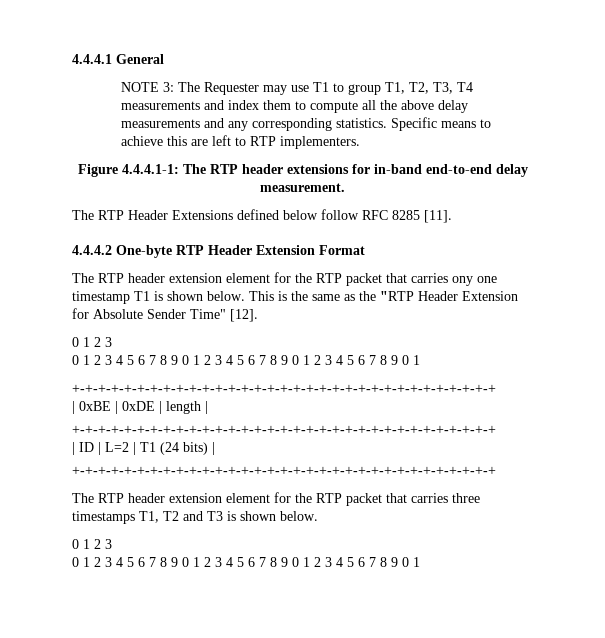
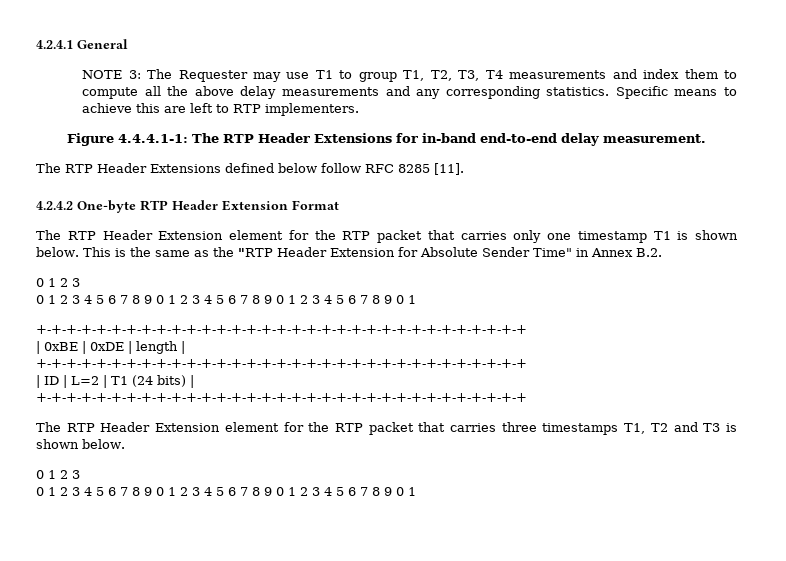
- 4.4.4.1 General
+ 4.2.4.1 General
- Figure 4.4.4.1-1: The RTP header extensions for in-band end-to-end delay measurement.
+ Figure 4.4.4.1-1: The RTP Header Extensions for in-band end-to-end delay measurement.
- 4.4.4.2 One-byte RTP Header Extension Format
+ 4.2.4.2 One-byte RTP Header Extension Format
- The RTP header extension element for the RTP packet that carries ony one timestamp T1 is shown below.
+ The RTP Header Extension element for the RTP packet that carries only one timestamp T1 is shown below.
- This is the same as the "RTP Header Extension for Absolute Sender Time" [12].
+ This is the same as the "RTP Header Extension for Absolute Sender Time" in Annex B.2.
- The RTP header extension element for the RTP packet that carries three timestamps T1, T2 and T3 is shown below.
+ The RTP Header Extension element for the RTP packet that carries three timestamps T1, T2 and T3 is shown below.

